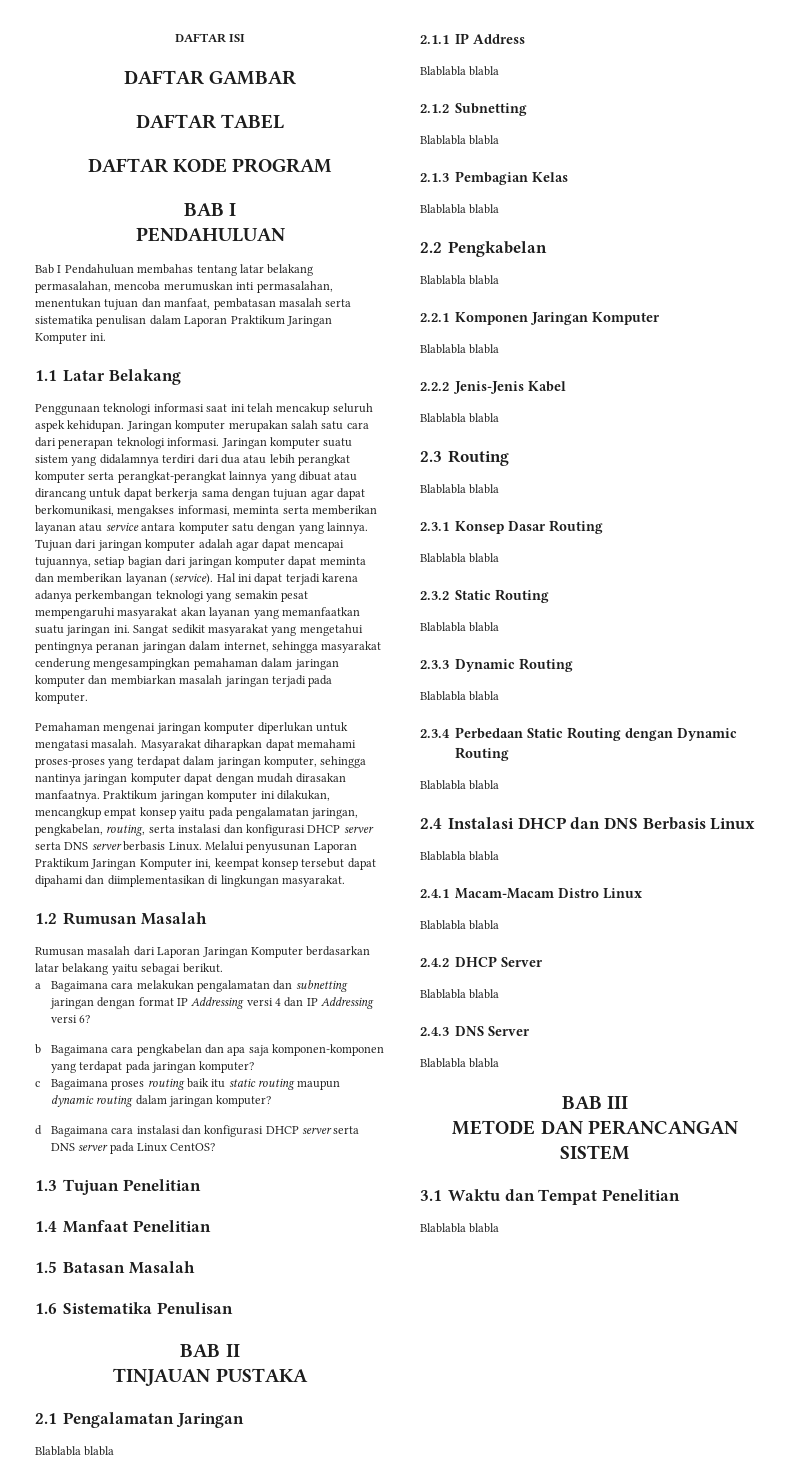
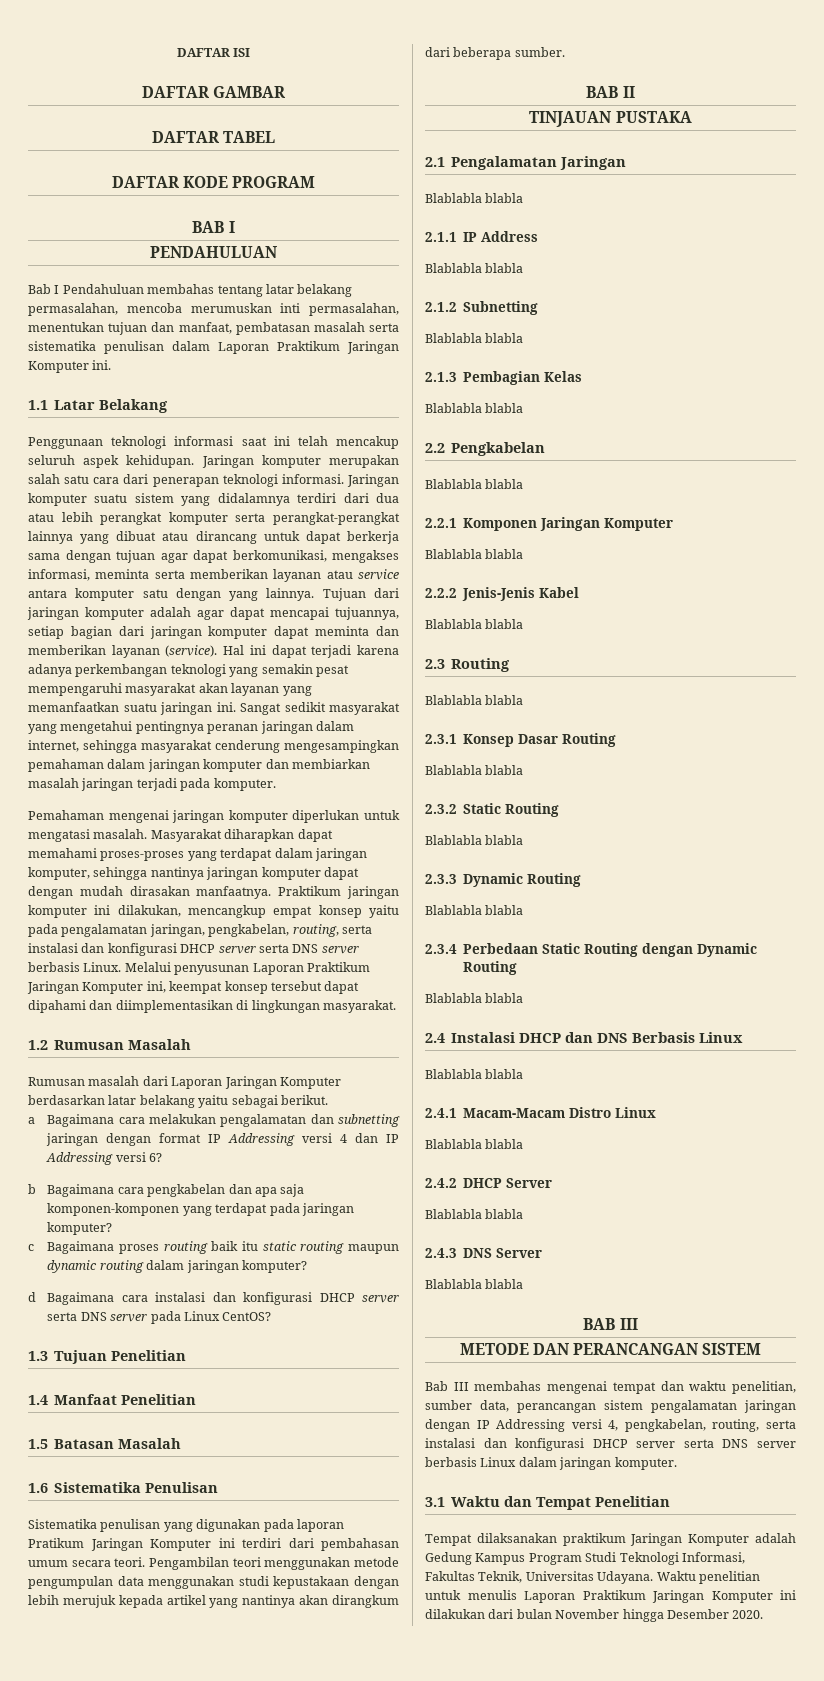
+ Sistematika penulisan yang digunakan pada laporan Pratikum Jaringan Komputer ini terdiri dari pembahasan umum secara teori. Pengambilan teori menggunakan metode pengumpulan data menggunakan studi kepustakaan dengan lebih merujuk kepada artikel yang nantinya akan dirangkum dari beberapa sumber.
+ Bab III membahas mengenai tempat dan waktu penelitian, sumber data, perancangan sistem pengalamatan jaringan dengan IP Addressing versi 4, pengkabelan, routing, serta instalasi dan konfigurasi DHCP server serta DNS server berbasis Linux dalam jaringan komputer.
  3.1 Waktu dan Tempat Penelitian
- Blablabla blabla
+ Tempat dilaksanakan praktikum Jaringan Komputer adalah Gedung Kampus Program Studi Teknologi Informasi, Fakultas Teknik, Universitas Udayana. Waktu penelitian untuk menulis Laporan Praktikum Jaringan Komputer ini dilakukan dari bulan November hingga Desember 2020.

